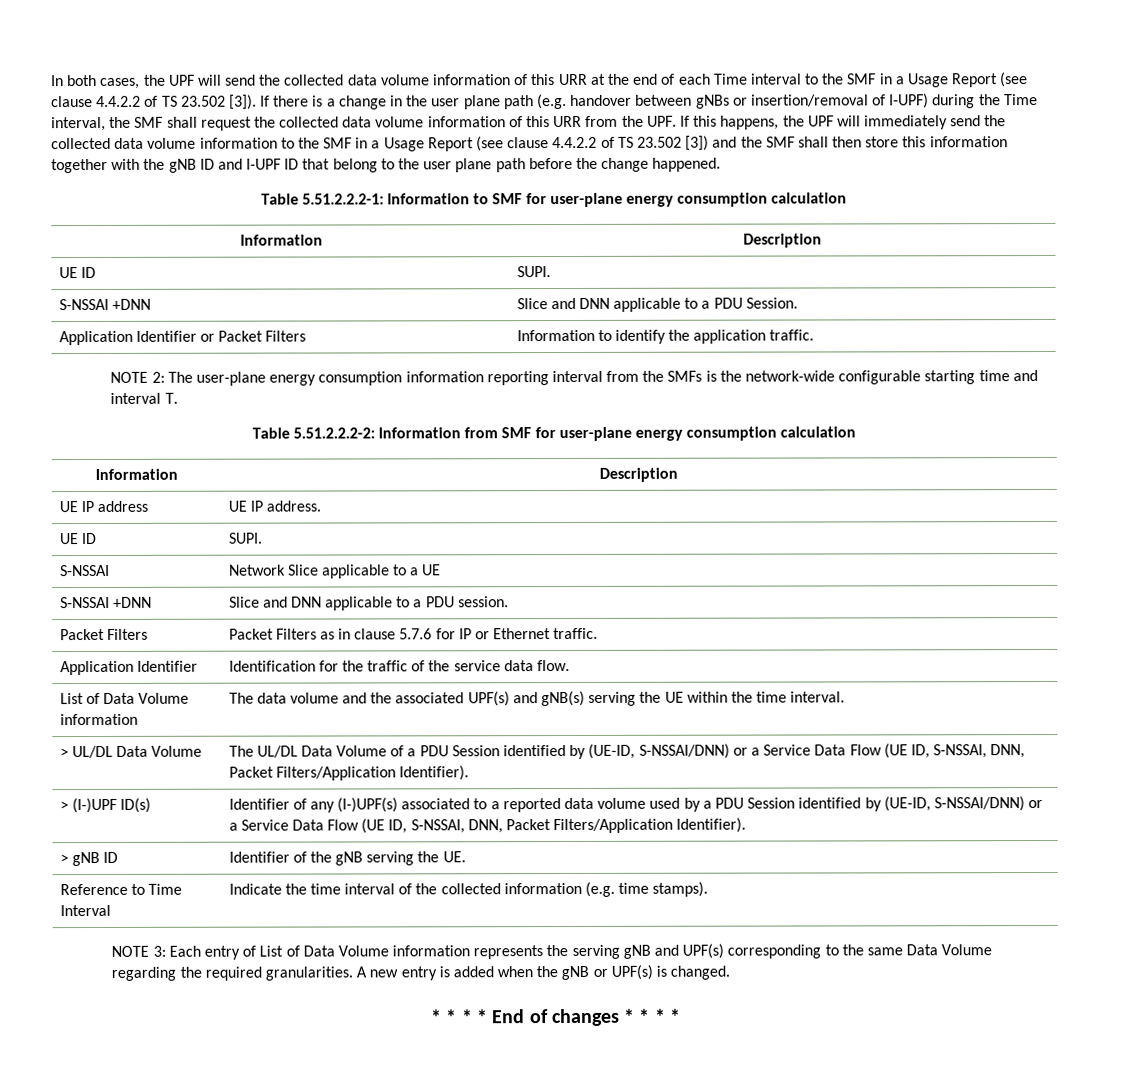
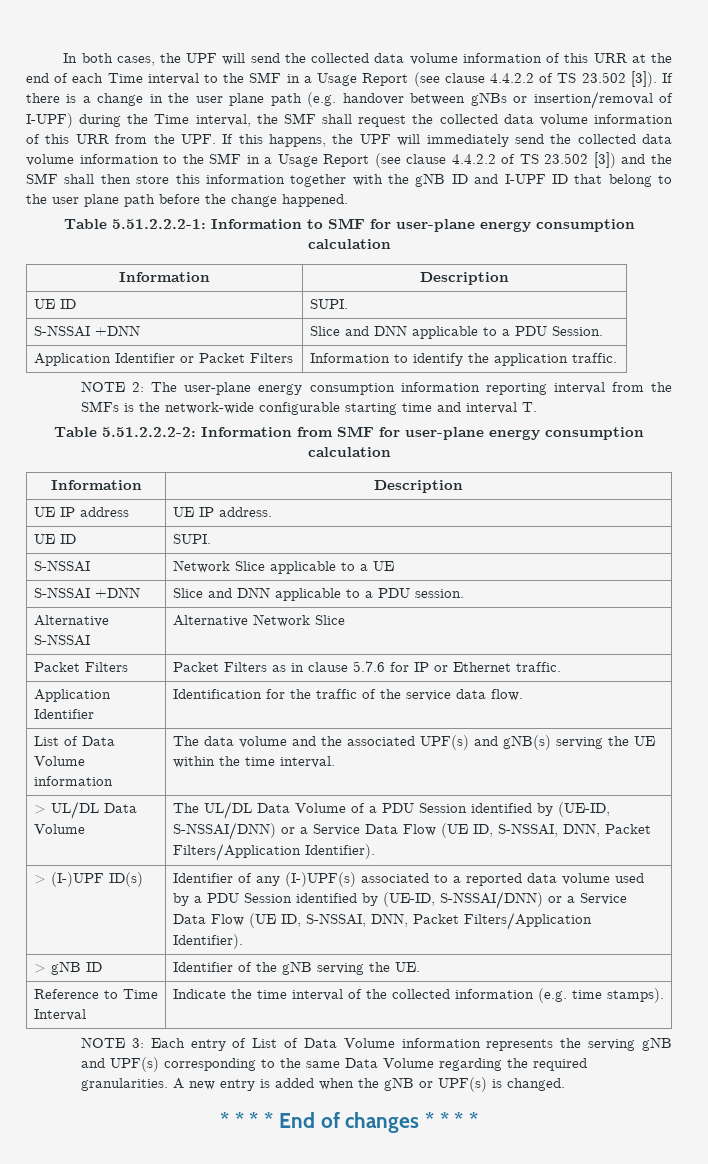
+ Alternative S-NSSAI | Alternative Network Slice

